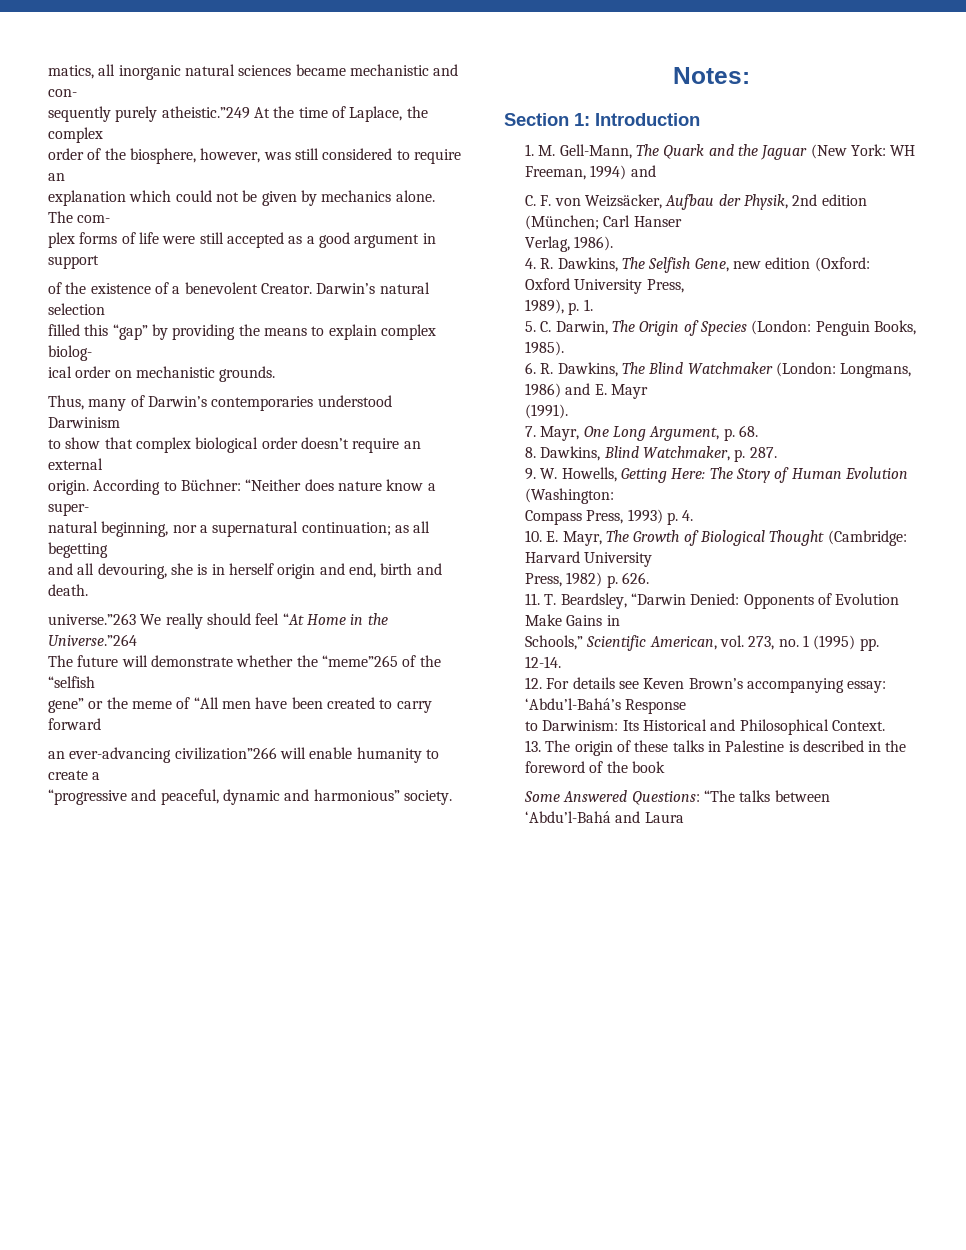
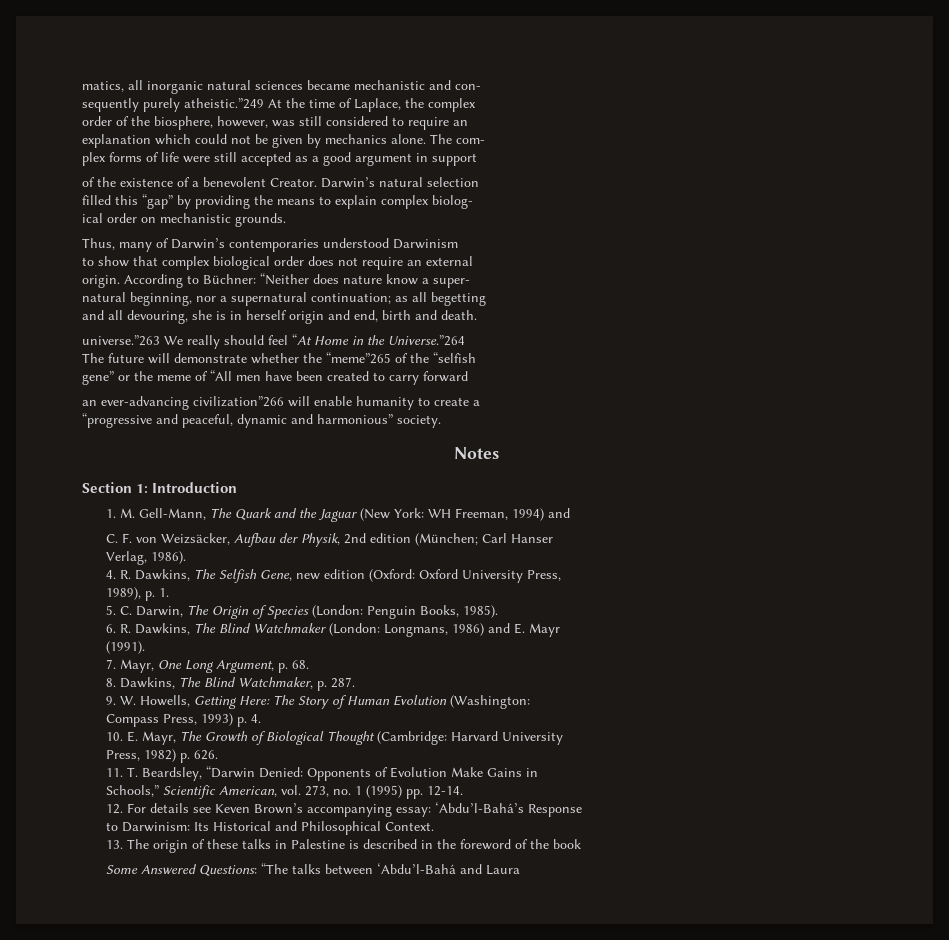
- to show that complex biological order doesn’t require an external
+ to show that complex biological order does not require an external
- Notes:
+ Notes
- 8. Dawkins, Blind Watchmaker, p. 287.
+ 8. Dawkins, The Blind Watchmaker, p. 287.

